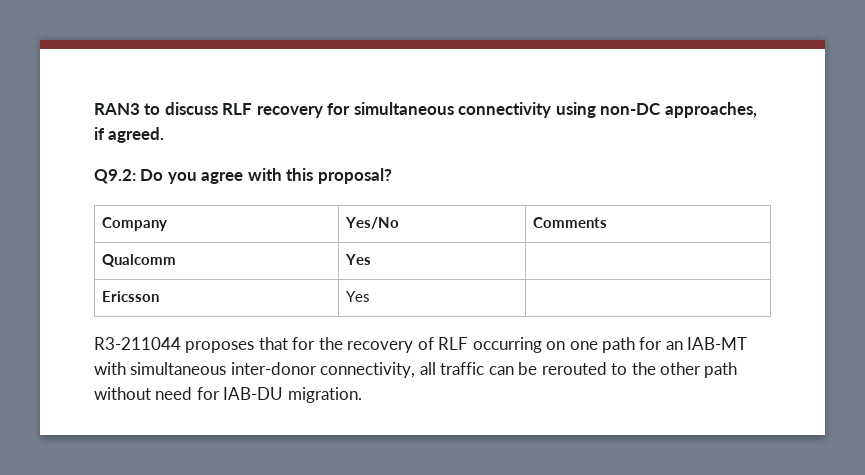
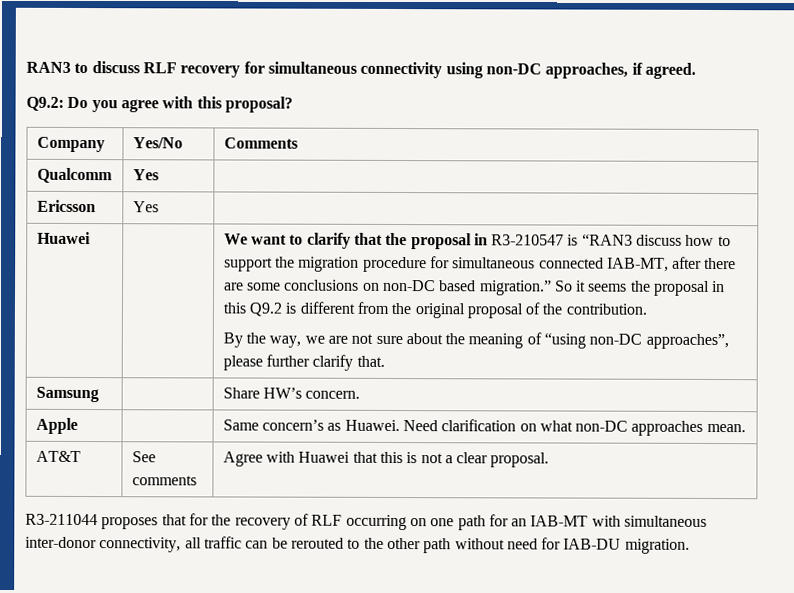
+ Huawei | | We want to clarify that the proposal in R3-210547 is “RAN3 discuss how to support the migration procedure for simultaneous connected IAB-MT, after there are some conclusions on non-DC based migration.” So it seems the proposal in this Q9.2 is different from the original proposal of the contribution.
+ By the way, we are not sure about the meaning of “using non-DC approaches”, please further clarify that.
+ Samsung | | Share HW’s concern.
+ Apple | | Same concern’s as Huawei. Need clarification on what non-DC approaches mean.
+ AT&T | See comments | Agree with Huawei that this is not a clear proposal.

